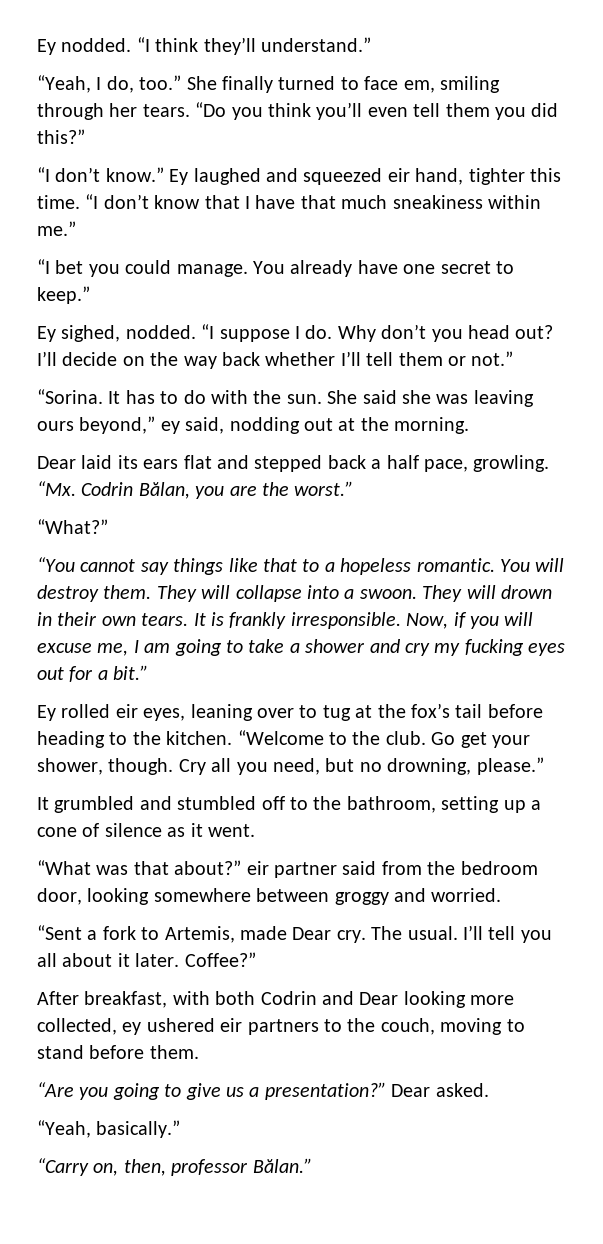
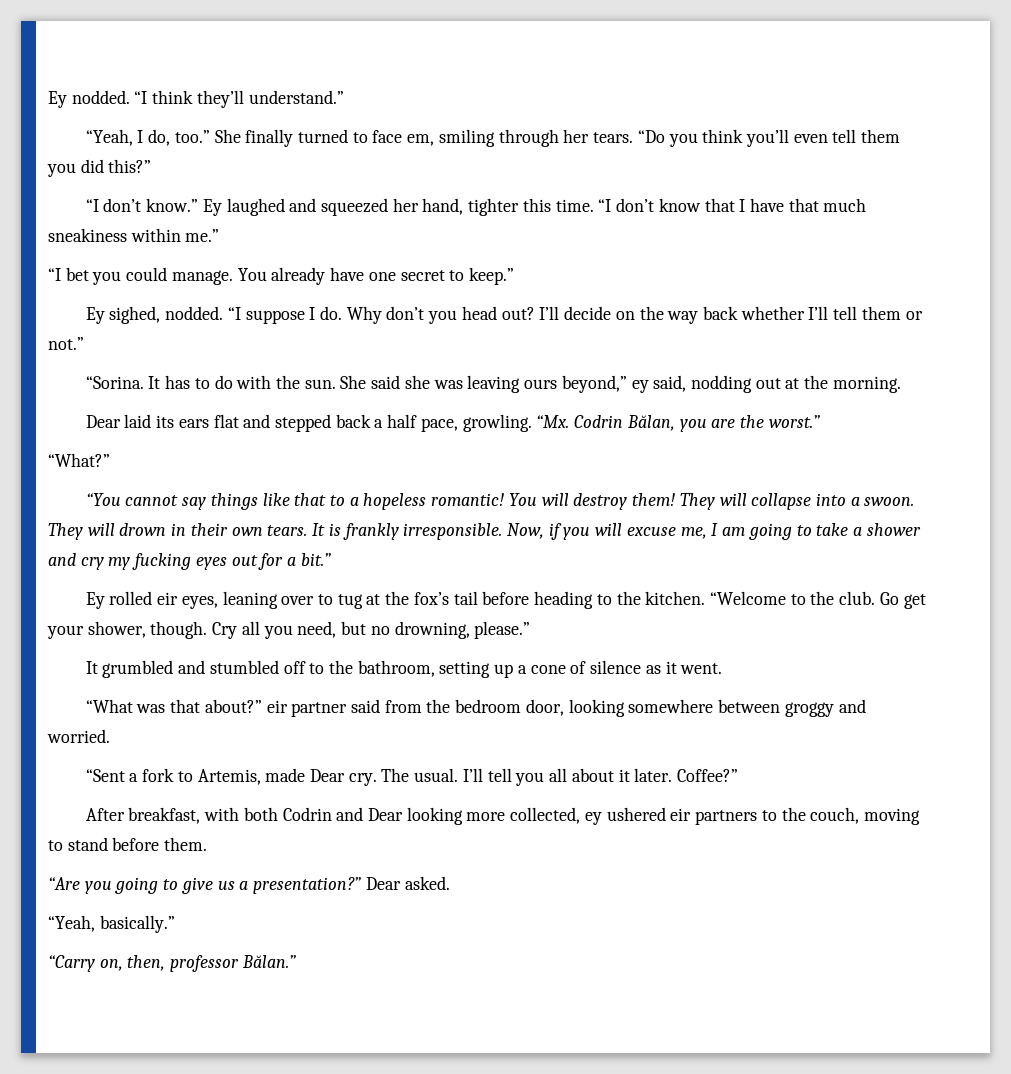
- Ey laughed and squeezed eir hand, tighter this time.
+ Ey laughed and squeezed her hand, tighter this time.
- “You cannot say things like that to a hopeless romantic.
+ “You cannot say things like that to a hopeless romantic!
- You will destroy them.
+ You will destroy them!

